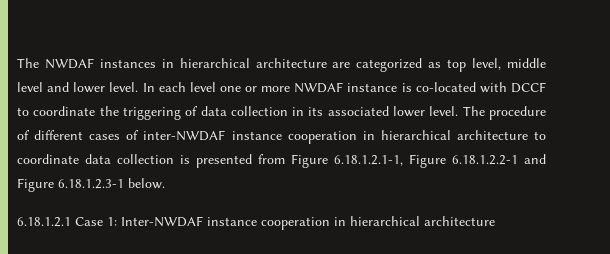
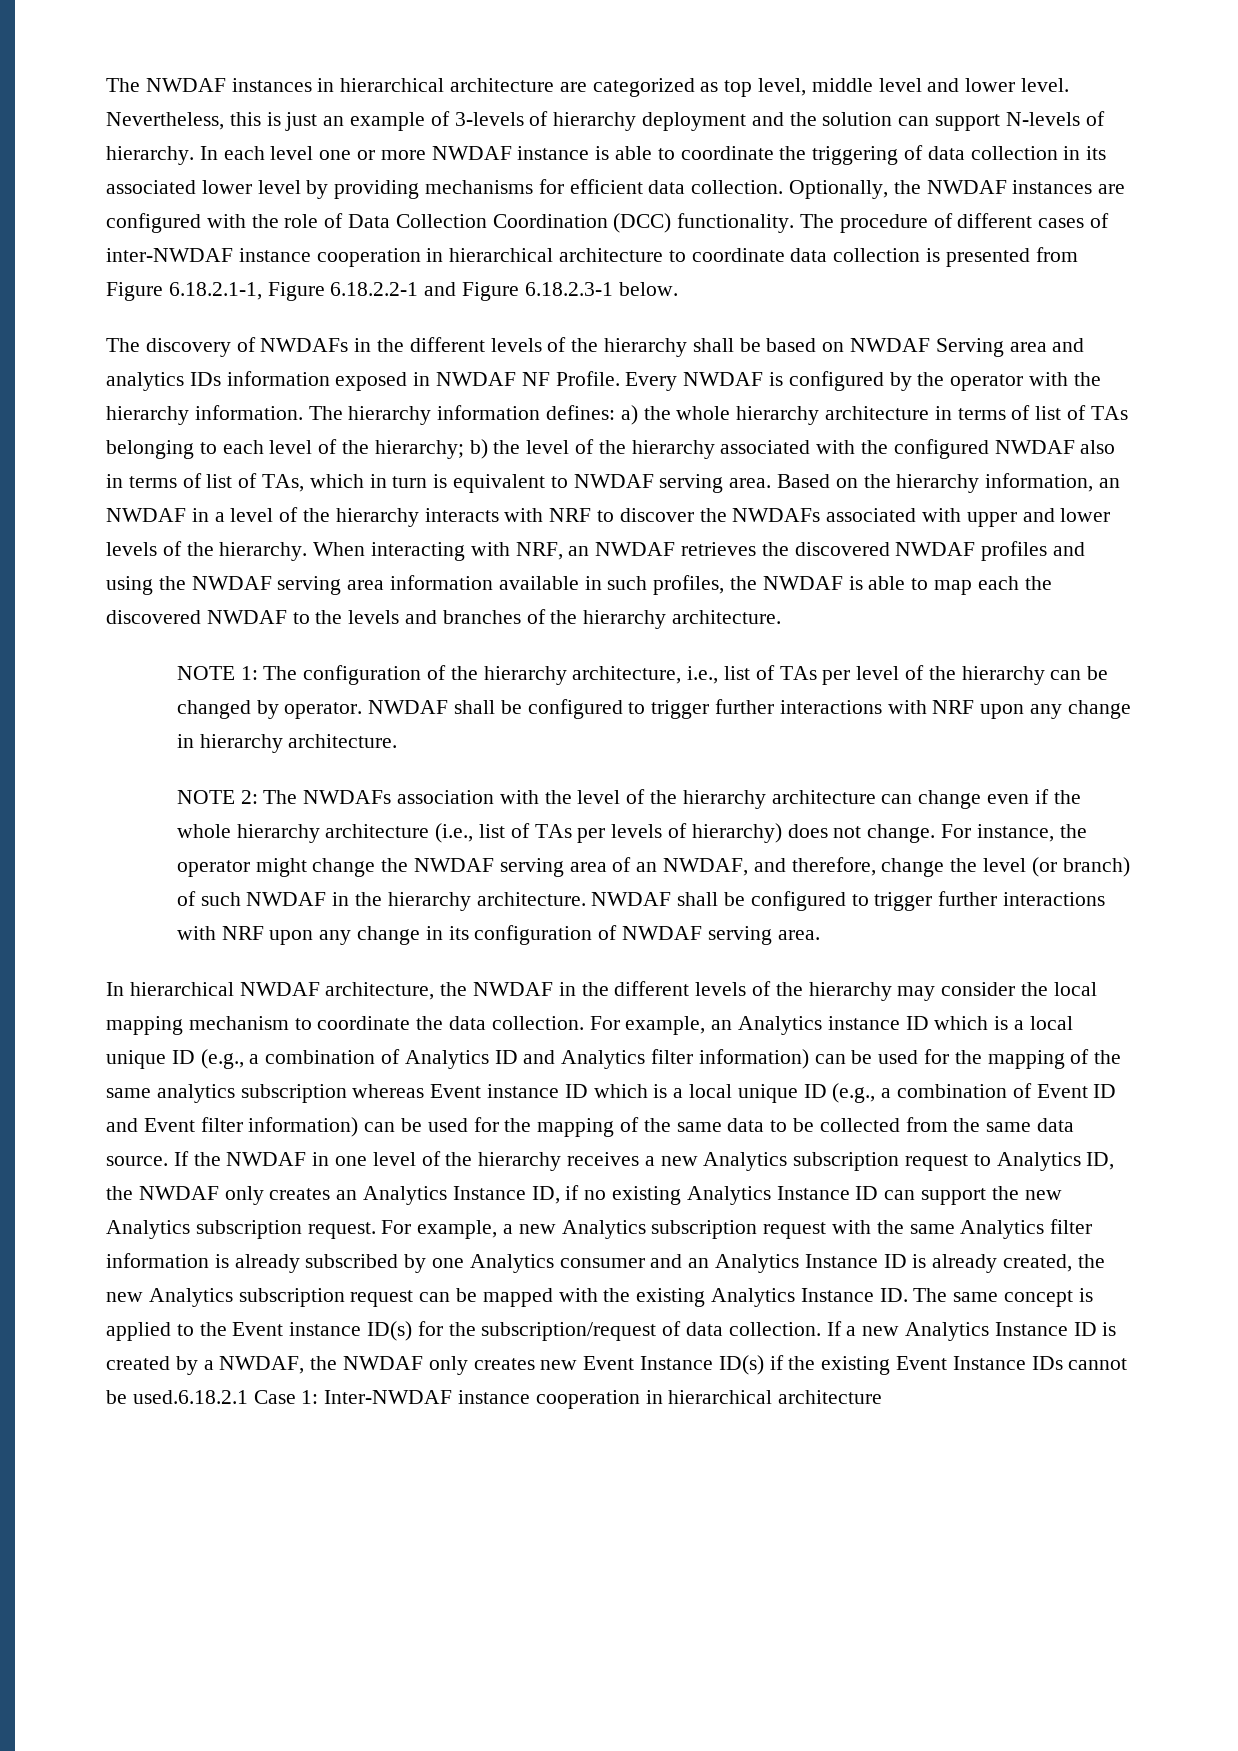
+ Nevertheless, this is just an example of 3-levels of hierarchy deployment and the solution can support N-levels of hierarchy.
- In each level one or more NWDAF instance is co-located with DCCF to coordinate the triggering of data collection in its associated lower level.
+ In each level one or more NWDAF instance is able to coordinate the triggering of data collection in its associated lower level by providing mechanisms for efficient data collection. Optionally, the NWDAF instances are configured with the role of Data Collection Coordination (DCC) functionality.
- The procedure of different cases of inter-NWDAF instance cooperation in hierarchical architecture to coordinate data collection is presented from Figure 6.18.1.2.1-1, Figure 6.18.1.2.2-1 and Figure 6.18.1.2.3-1 below.
+ The procedure of different cases of inter-NWDAF instance cooperation in hierarchical architecture to coordinate data collection is presented from Figure 6.18.2.1-1, Figure 6.18.2.2-1 and Figure 6.18.2.3-1 below.
- 6.18.1.2.1 Case 1: Inter-NWDAF instance cooperation in hierarchical architecture
+ The discovery of NWDAFs in the different levels of the hierarchy shall be based on NWDAF Serving area and analytics IDs information exposed in NWDAF NF Profile. Every NWDAF is configured by the operator with the hierarchy information. The hierarchy information defines: a) the whole hierarchy architecture in terms of list of TAs belonging to each level of the hierarchy; b) the level of the hierarchy associated with the configured NWDAF also in terms of list of TAs, which in turn is equivalent to NWDAF serving area. Based on the hierarchy information, an NWDAF in a level of the hierarchy interacts with NRF to discover the NWDAFs associated with upper and lower levels of the hierarchy. When interacting with NRF, an NWDAF retrieves the discovered NWDAF profiles and using the NWDAF serving area information available in such profiles, the NWDAF is able to map each the discovered NWDAF to the levels and branches of the hierarchy architecture.
+ NOTE 1: The configuration of the hierarchy architecture, i.e., list of TAs per level of the hierarchy can be changed by operator. NWDAF shall be configured to trigger further interactions with NRF upon any change in hierarchy architecture.
+ NOTE 2: The NWDAFs association with the level of the hierarchy architecture can change even if the whole hierarchy architecture (i.e., list of TAs per levels of hierarchy) does not change. For instance, the operator might change the NWDAF serving area of an NWDAF, and therefore, change the level (or branch) of such NWDAF in the hierarchy architecture. NWDAF shall be configured to trigger further interactions with NRF upon any change in its configuration of NWDAF serving area.
+ In hierarchical NWDAF architecture, the NWDAF in the different levels of the hierarchy may consider the local mapping mechanism to coordinate the data collection. For example, an Analytics instance ID which is a local unique ID (e.g., a combination of Analytics ID and Analytics filter information) can be used for the mapping of the same analytics subscription whereas Event instance ID which is a local unique ID (e.g., a combination of Event ID and Event filter information) can be used for the mapping of the same data to be collected from the same data source. If the NWDAF in one level of the hierarchy receives a new Analytics subscription request to Analytics ID, the NWDAF only creates an Analytics Instance ID, if no existing Analytics Instance ID can support the new Analytics subscription request. For example, a new Analytics subscription request with the same Analytics filter information is already subscribed by one Analytics consumer and an Analytics Instance ID is already created, the new Analytics subscription request can be mapped with the existing Analytics Instance ID. The same concept is applied to the Event instance ID(s) for the subscription/request of data collection. If a new Analytics Instance ID is created by a NWDAF, the NWDAF only creates new Event Instance ID(s) if the existing Event Instance IDs cannot be used.6.18.2.1 Case 1: Inter-NWDAF instance cooperation in hierarchical architecture

